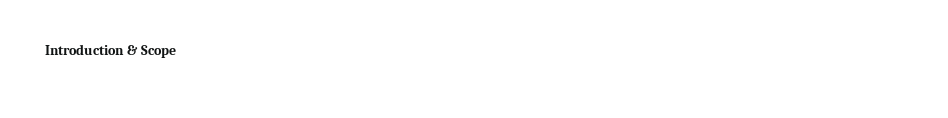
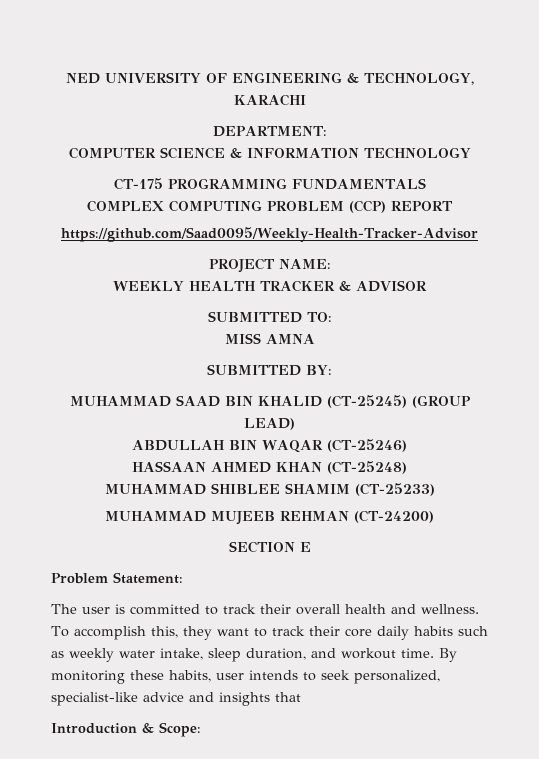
+ NED UNIVERSITY OF ENGINEERING & TECHNOLOGY, KARACHI
+ DEPARTMENT:
+ COMPUTER SCIENCE & INFORMATION TECHNOLOGY
+ CT-175 PROGRAMMING FUNDAMENTALS
+ COMPLEX COMPUTING PROBLEM (CCP) REPORT
+ https://github.com/Saad0095/Weekly-Health-Tracker-Advisor
+ PROJECT NAME:
+ WEEKLY HEALTH TRACKER & ADVISOR
+ SUBMITTED TO:
+ MISS AMNA
+ SUBMITTED BY:
+ MUHAMMAD SAAD BIN KHALID (CT-25245) (GROUP LEAD)
+ ABDULLAH BIN WAQAR (CT-25246)
+ HASSAAN AHMED KHAN (CT-25248)
+ MUHAMMAD SHIBLEE SHAMIM (CT-25233)
+ MUHAMMAD MUJEEB REHMAN (CT-24200)
+ SECTION E
+ Problem Statement:
+ The user is committed to track their overall health and wellness. To accomplish this, they want to track their core daily habits such as weekly water intake, sleep duration, and workout time. By monitoring these habits, user intends to seek personalized, specialist-like advice and insights that
- Introduction & Scope
+ Introduction & Scope:

